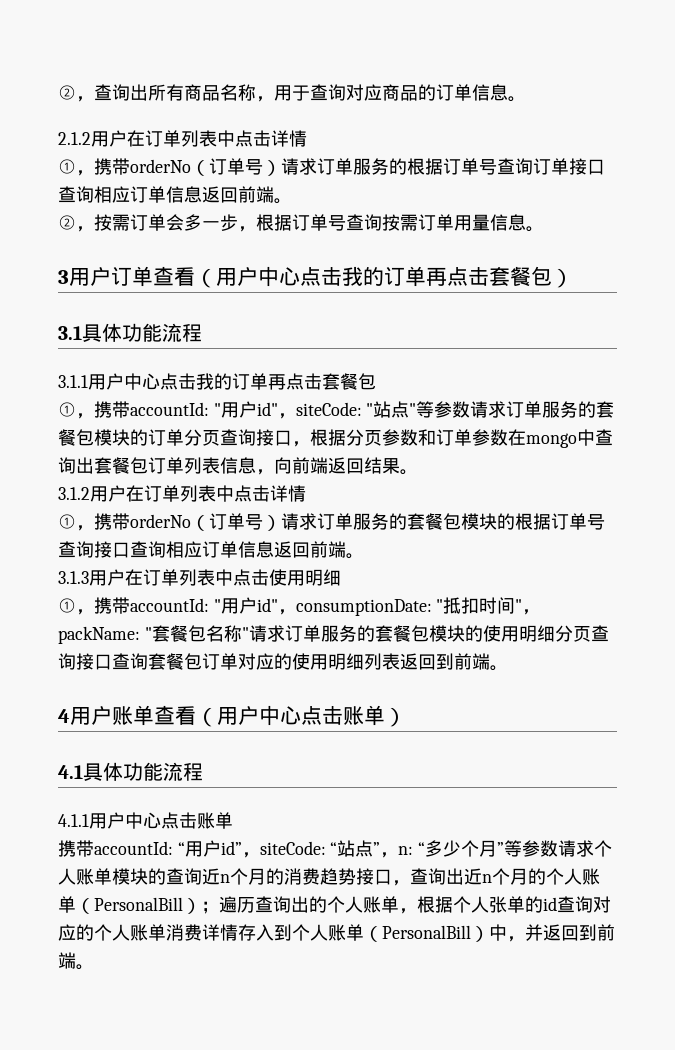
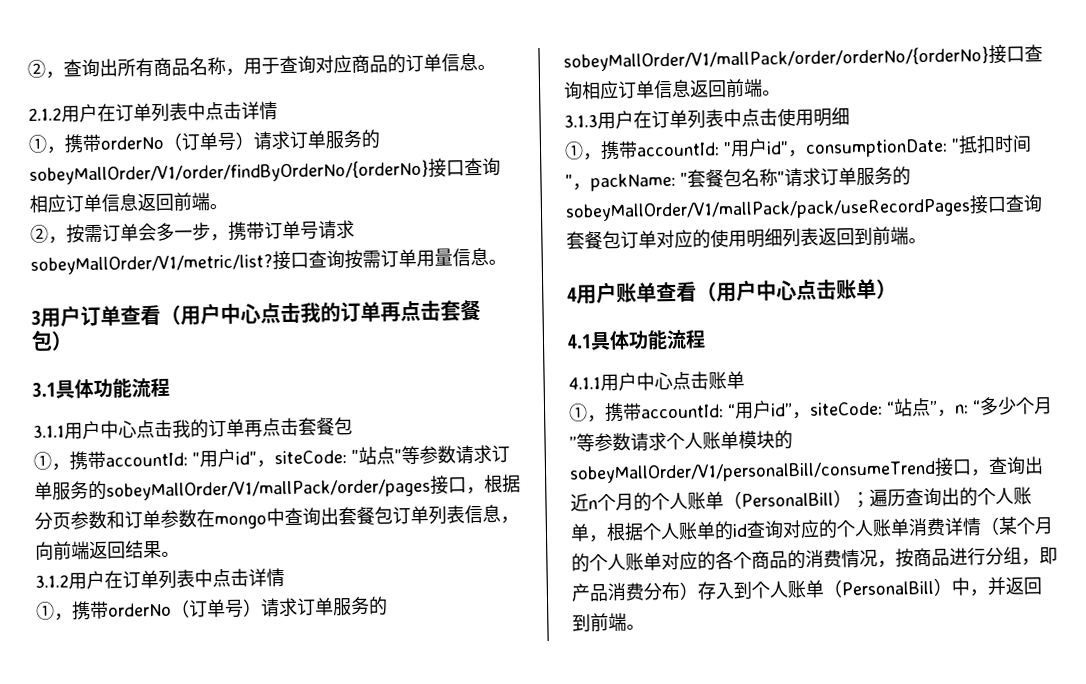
- ①，携带orderNo（订单号）请求订单服务的根据订单号查询订单接口查询相应订单信息返回前端。
+ ①，携带orderNo（订单号）请求订单服务的sobeyMallOrder/V1/order/findByOrderNo/{orderNo}接口查询相应订单信息返回前端。
- ②，按需订单会多一步，根据订单号查询按需订单用量信息。
+ ②，按需订单会多一步，携带订单号请求sobeyMallOrder/V1/metric/list?接口查询按需订单用量信息。
- ①，携带accountId: "用户id"，siteCode: "站点"等参数请求订单服务的套餐包模块的订单分页查询接口，根据分页参数和订单参数在mongo中查询出套餐包订单列表信息，向前端返回结果。
+ ①，携带accountId: "用户id"，siteCode: "站点"等参数请求订单服务的sobeyMallOrder/V1/mallPack/order/pages接口，根据分页参数和订单参数在mongo中查询出套餐包订单列表信息，向前端返回结果。
- ①，携带orderNo（订单号）请求订单服务的套餐包模块的根据订单号查询接口查询相应订单信息返回前端。
+ ①，携带orderNo（订单号）请求订单服务的sobeyMallOrder/V1/mallPack/order/orderNo/{orderNo}接口查询相应订单信息返回前端。
- ①，携带accountId: "用户id"，consumptionDate: "抵扣时间"，packName: "套餐包名称"请求订单服务的套餐包模块的使用明细分页查询接口查询套餐包订单对应的使用明细列表返回到前端。
+ ①，携带accountId: "用户id"，consumptionDate: "抵扣时间"，packName: "套餐包名称"请求订单服务的sobeyMallOrder/V1/mallPack/pack/useRecordPages接口查询套餐包订单对应的使用明细列表返回到前端。
- 携带accountId: “用户id”，siteCode: “站点”，n: “多少个月”等参数请求个人账单模块的查询近n个月的消费趋势接口，查询出近n个月的个人账单（PersonalBill）；遍历查询出的个人账单，根据个人张单的id查询对应的个人账单消费详情存入到个人账单（PersonalBill）中，并返回到前端。
+ ①，携带accountId: “用户id”，siteCode: “站点”，n: “多少个月”等参数请求个人账单模块的sobeyMallOrder/V1/personalBill/consumeTrend接口，查询出近n个月的个人账单（PersonalBill）；遍历查询出的个人账单，根据个人账单的id查询对应的个人账单消费详情（某个月的个人账单对应的各个商品的消费情况，按商品进行分组，即产品消费分布）存入到个人账单（PersonalBill）中，并返回到前端。

